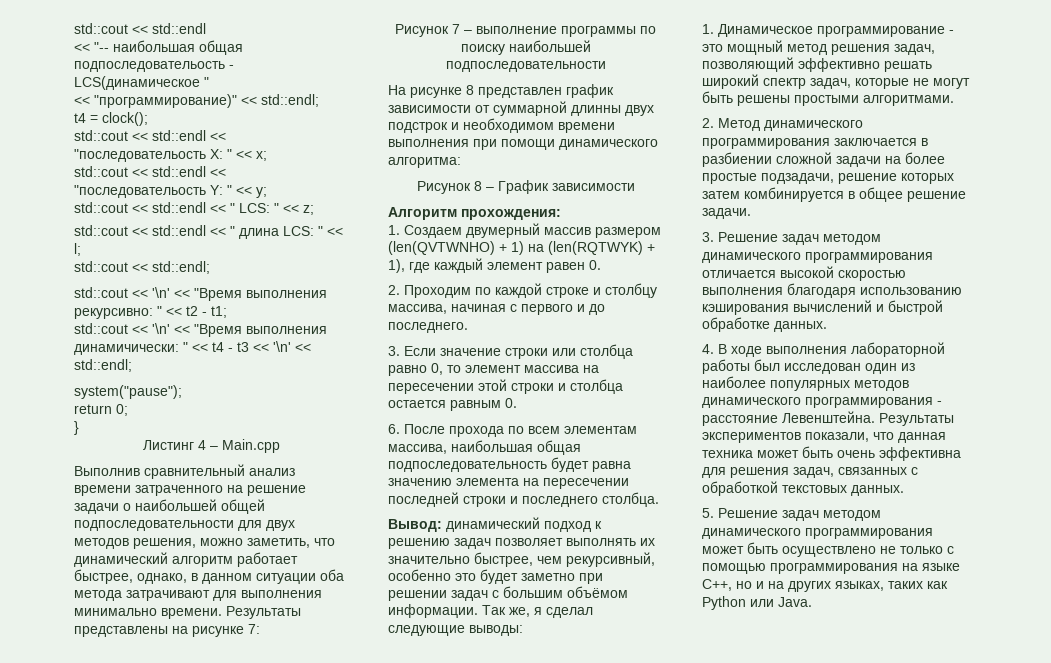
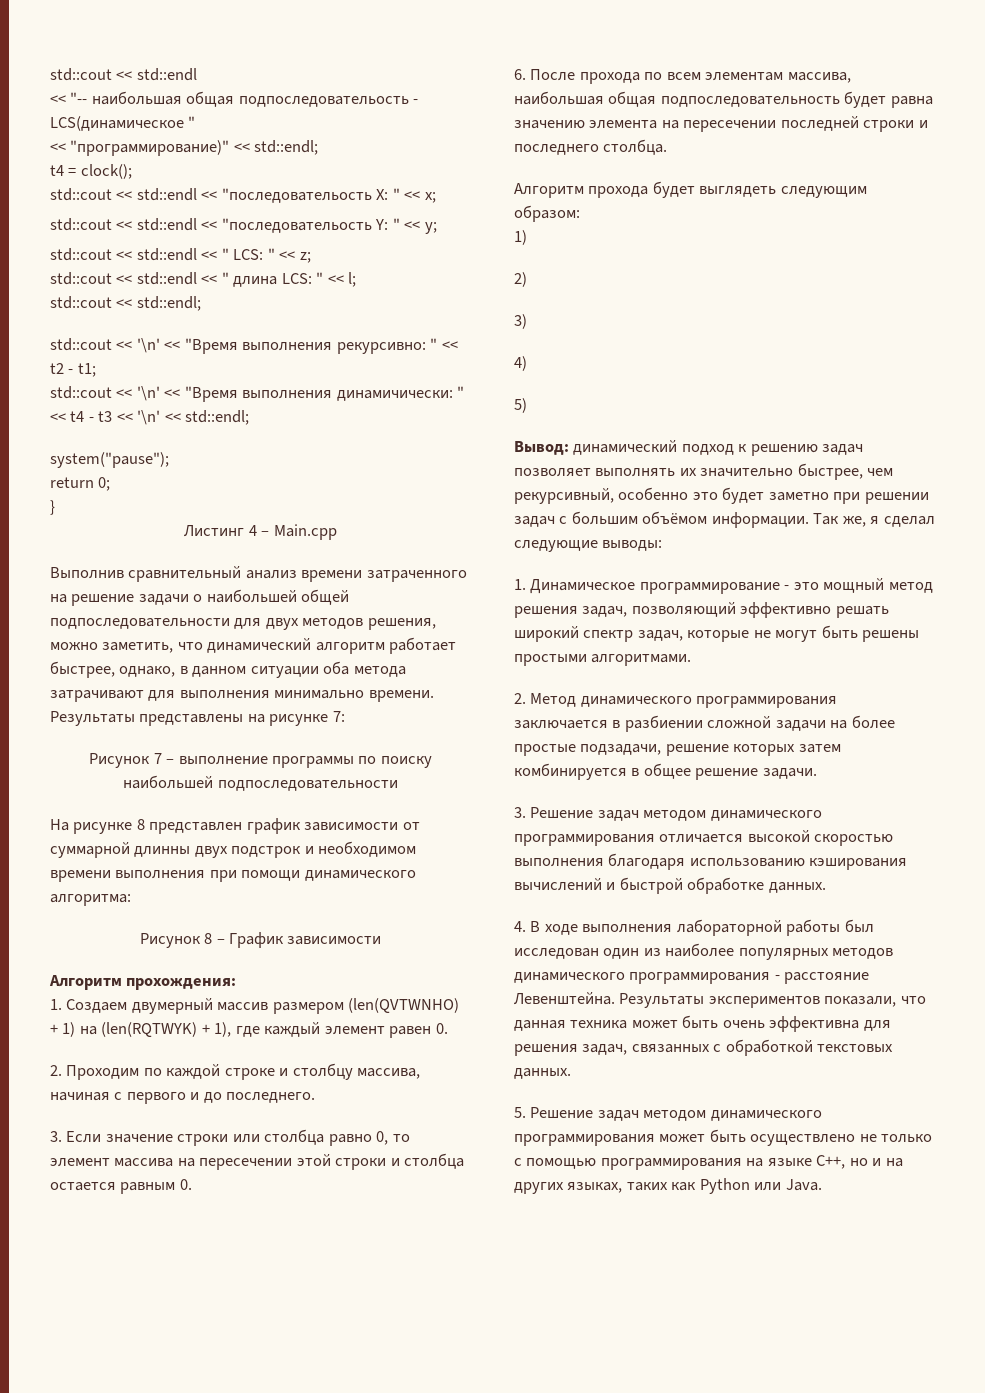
+ Алгоритм прохода будет выглядеть следующим образом:
+ 1)
+ 2)
+ 3)
+ 4)
+ 5)

